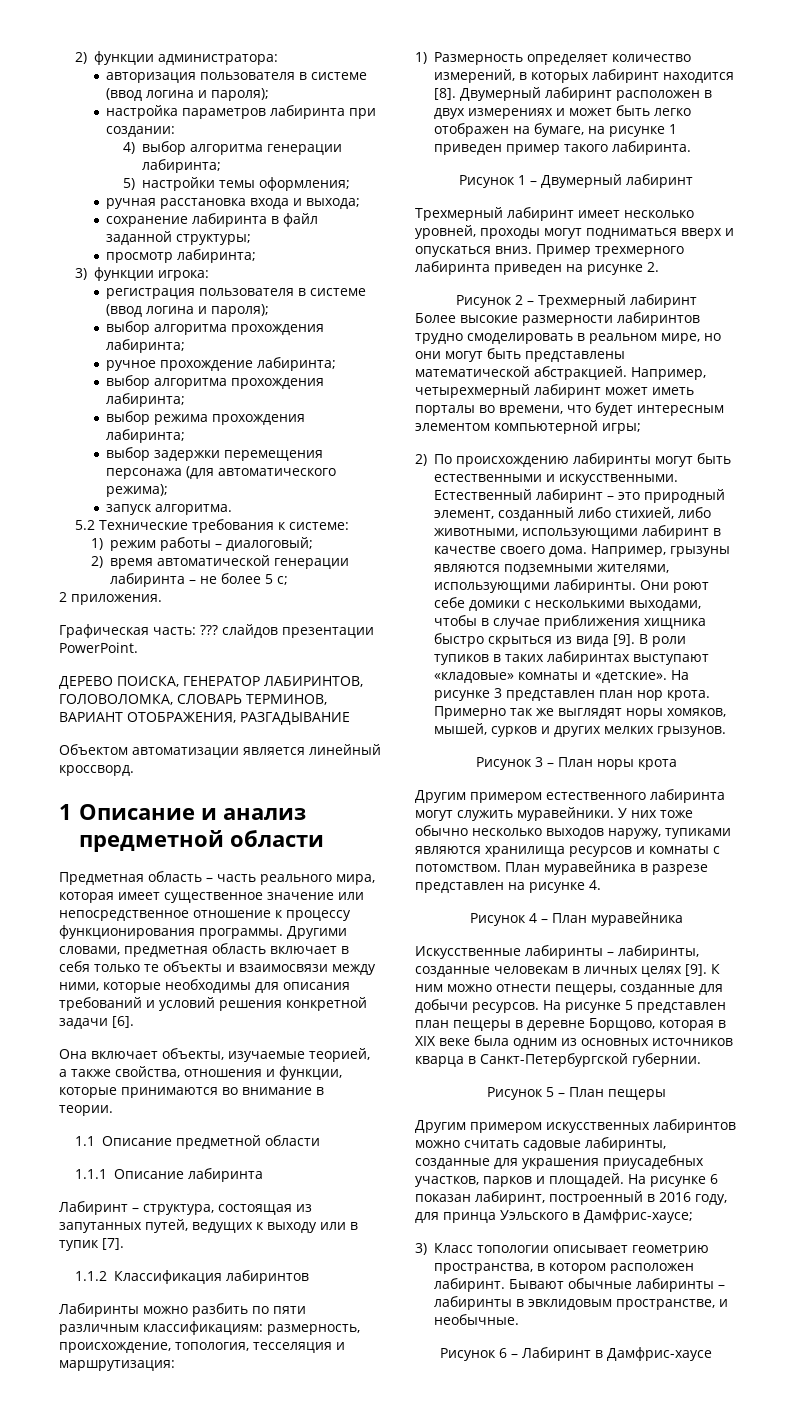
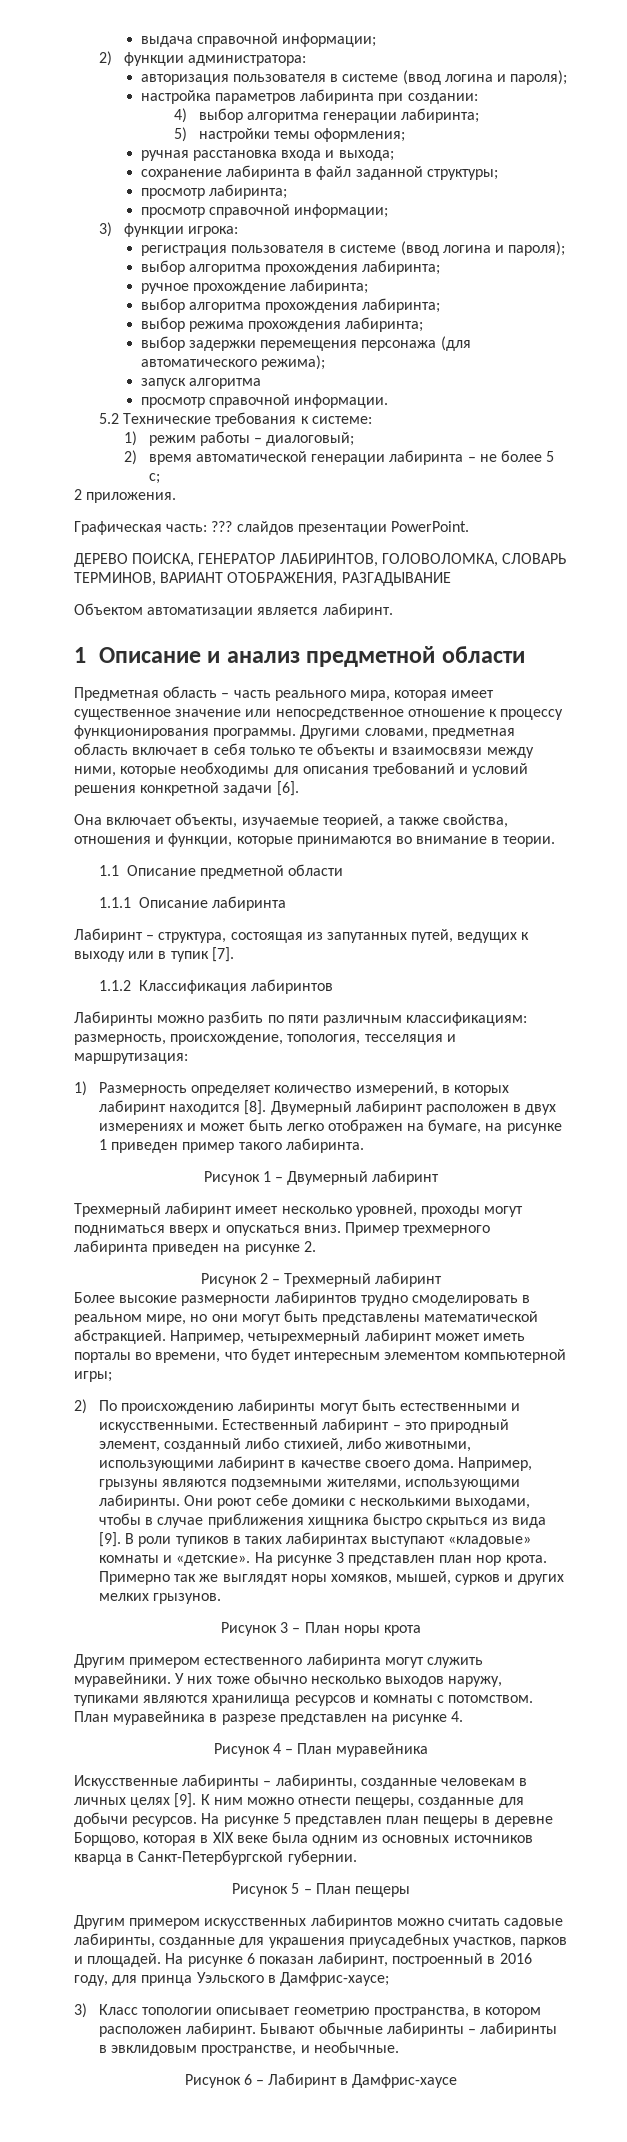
+ выдача справочной информации;
+ просмотр справочной информации;
- запуск алгоритма.
+ запуск алгоритма
+ просмотр справочной информации.
- Объектом автоматизации является линейный кроссворд.
+ Объектом автоматизации является лабиринт.

